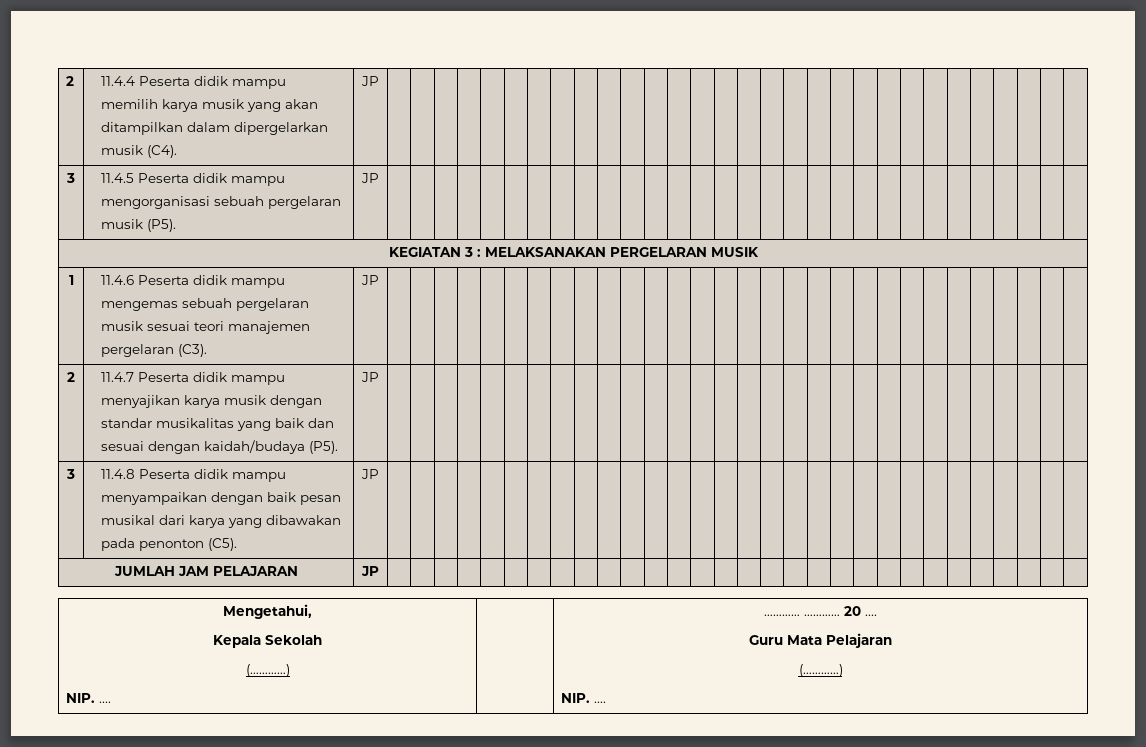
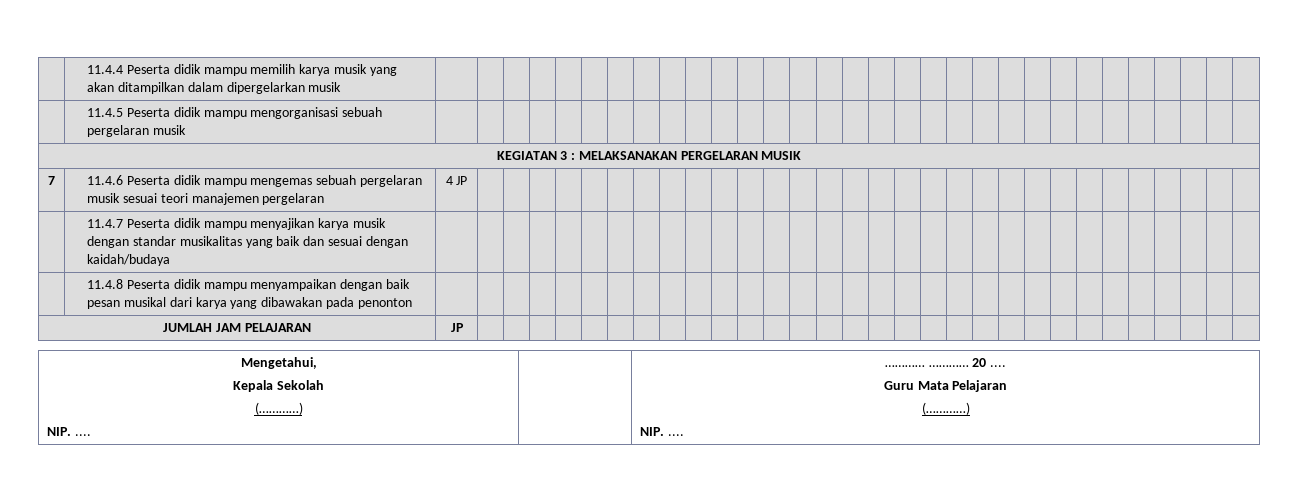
- 2 | 11.4.4 Peserta didik mampu memilih karya musik yang akan ditampilkan dalam dipergelarkan musik (C4). | JP | | | | | | | | | | | | | | | | | | | | | | | | | | | | | |
- 3 | 11.4.5 Peserta didik mampu mengorganisasi sebuah pergelaran musik (P5). | JP | | | | | | | | | | | | | | | | | | | | | | | | | | | | | |
+ | 11.4.4 Peserta didik mampu memilih karya musik yang akan ditampilkan dalam dipergelarkan musik | | | | | | | | | | | | | | | | | | | | | | | | | | | | | | |
+ | 11.4.5 Peserta didik mampu mengorganisasi sebuah pergelaran musik | | | | | | | | | | | | | | | | | | | | | | | | | | | | | | |
- 1 | 11.4.6 Peserta didik mampu mengemas sebuah pergelaran musik sesuai teori manajemen pergelaran (C3). | JP | | | | | | | | | | | | | | | | | | | | | | | | | | | | | |
- 2 | 11.4.7 Peserta didik mampu menyajikan karya musik dengan standar musikalitas yang baik dan sesuai dengan kaidah/budaya (P5). | JP | | | | | | | | | | | | | | | | | | | | | | | | | | | | | |
- 3 | 11.4.8 Peserta didik mampu menyampaikan dengan baik pesan musikal dari karya yang dibawakan pada penonton (C5). | JP | | | | | | | | | | | | | | | | | | | | | | | | | | | | | |
+ 7 | 11.4.6 Peserta didik mampu mengemas sebuah pergelaran musik sesuai teori manajemen pergelaran | 4 JP | | | | | | | | | | | | | | | | | | | | | | | | | | | | | |
+ | 11.4.7 Peserta didik mampu menyajikan karya musik dengan standar musikalitas yang baik dan sesuai dengan kaidah/budaya | | | | | | | | | | | | | | | | | | | | | | | | | | | | | | |
+ | 11.4.8 Peserta didik mampu menyampaikan dengan baik pesan musikal dari karya yang dibawakan pada penonton | | | | | | | | | | | | | | | | | | | | | | | | | | | | | | |

